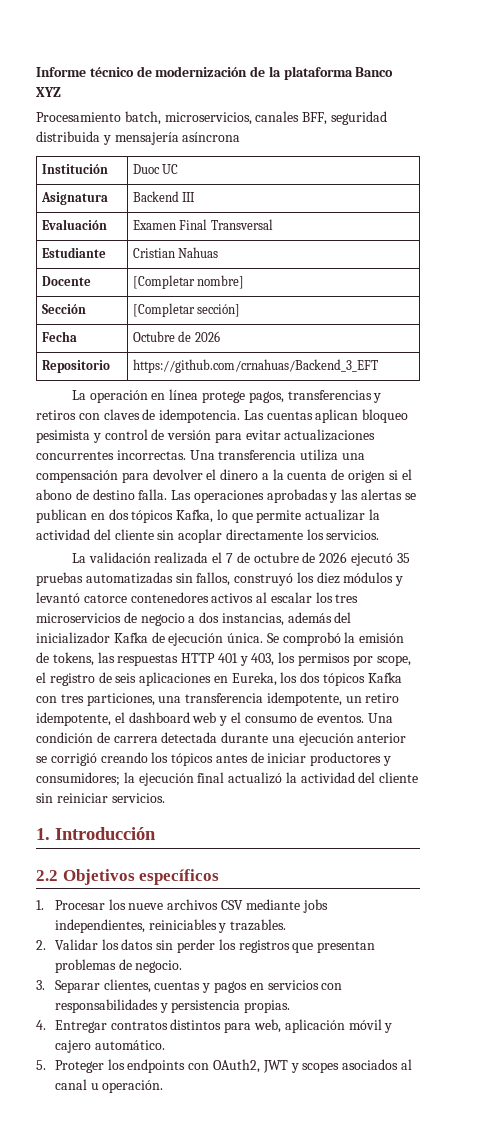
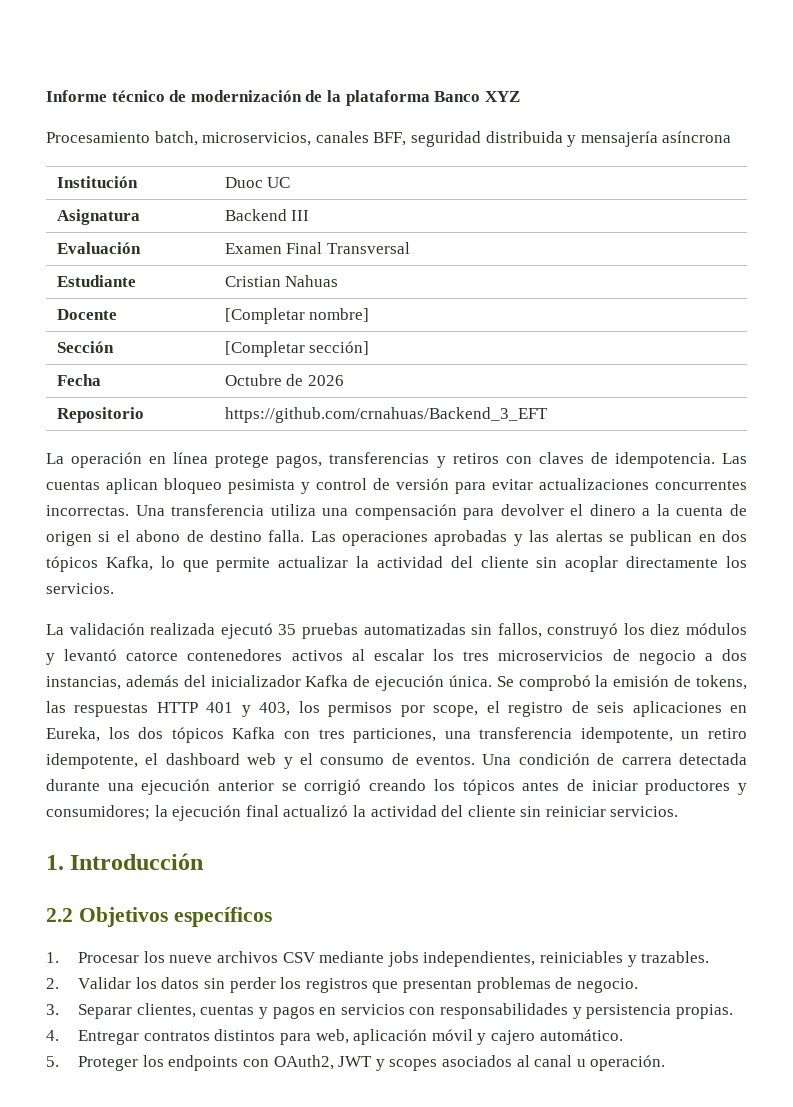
- La validación realizada el 7 de octubre de 2026 ejecutó 35 pruebas automatizadas sin fallos, construyó los diez módulos y levantó catorce contenedores activos al escalar los tres microservicios de negocio a dos instancias, además del inicializador Kafka de ejecución única.
+ La validación realizada ejecutó 35 pruebas automatizadas sin fallos, construyó los diez módulos y levantó catorce contenedores activos al escalar los tres microservicios de negocio a dos instancias, además del inicializador Kafka de ejecución única.

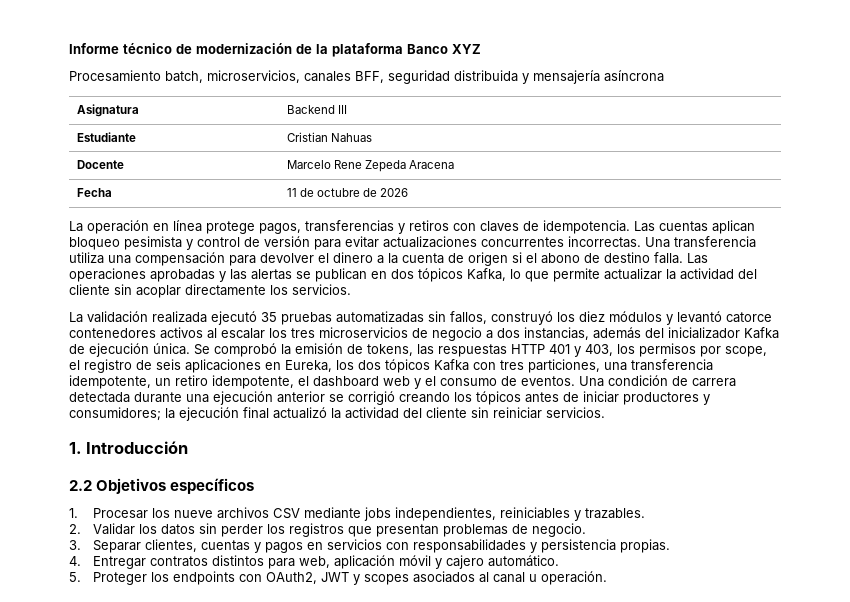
- Institución | Duoc UC
- Evaluación | Examen Final Transversal
- Docente | [Completar nombre]
- Sección | [Completar sección]
- Fecha | Octubre de 2026
+ Docente | Marcelo Rene Zepeda Aracena
+ Fecha | 11 de octubre de 2026
- Repositorio | https://github.com/crnahuas/Backend_3_EFT

